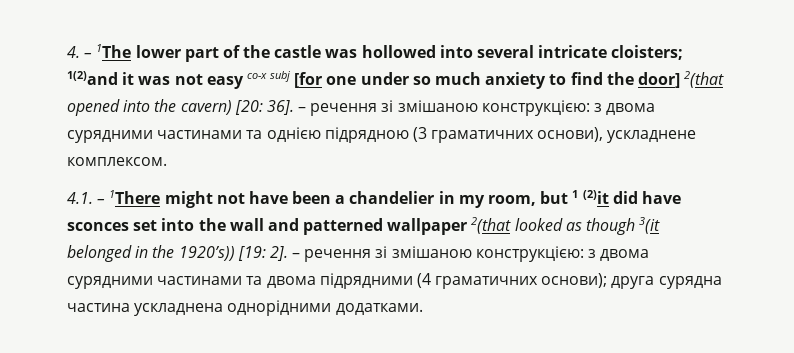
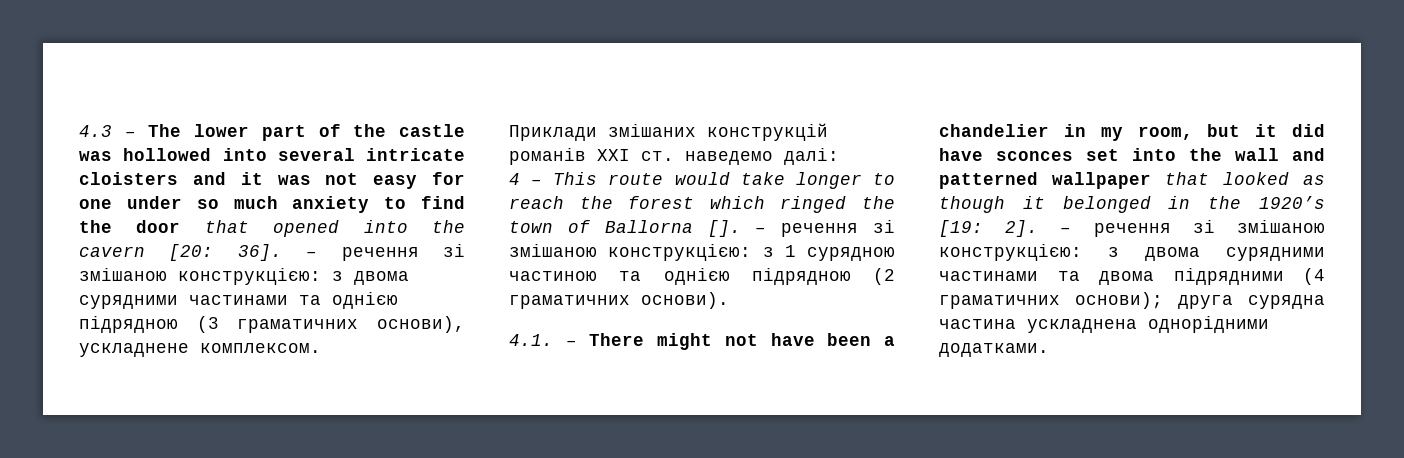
- 4. – 1The lower part of the castle was hollowed into several intricate cloisters; 1(2)and it was not easy co-x subj [for one under so much anxiety to find the door] 2(that opened into the cavern) [20: 36].
+ 4.3 – The lower part of the castle was hollowed into several intricate cloisters and it was not easy for one under so much anxiety to find the door that opened into the cavern [20: 36].
+ Приклади змішаних конструкцій романів ХХІ ст. наведемо далі:
+ 4 – This route would take longer to reach the forest which ringed the town of Ballorna []. – речення зі змішаною конструкцією: з 1 сурядною частиною та однією підрядною (2 граматичних основи).
- 4.1. – 1There might not have been a chandelier in my room, but 1 (2)it did have sconces set into the wall and patterned wallpaper 2(that looked as though 3(it belonged in the 1920’s)) [19: 2].
+ 4.1. – There might not have been a chandelier in my room, but it did have sconces set into the wall and patterned wallpaper that looked as though it belonged in the 1920’s [19: 2].

